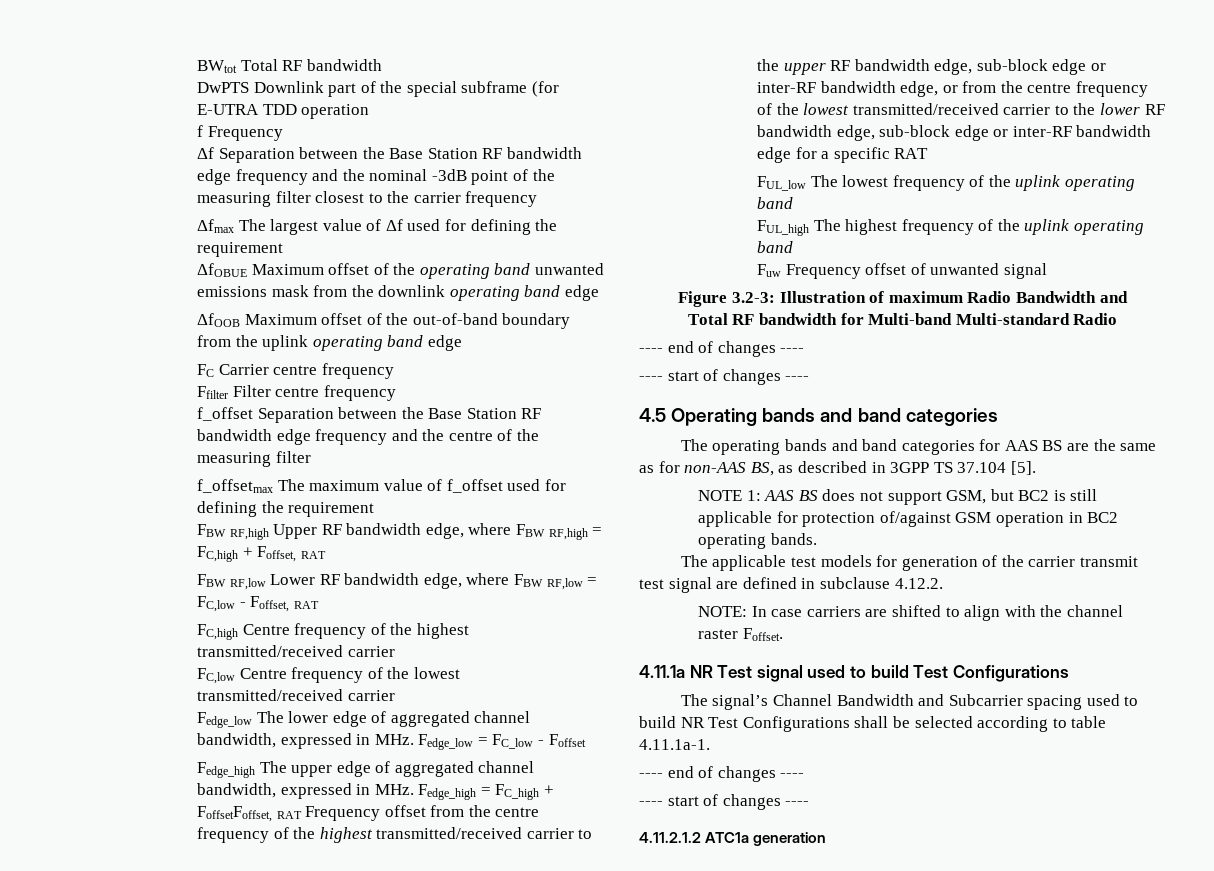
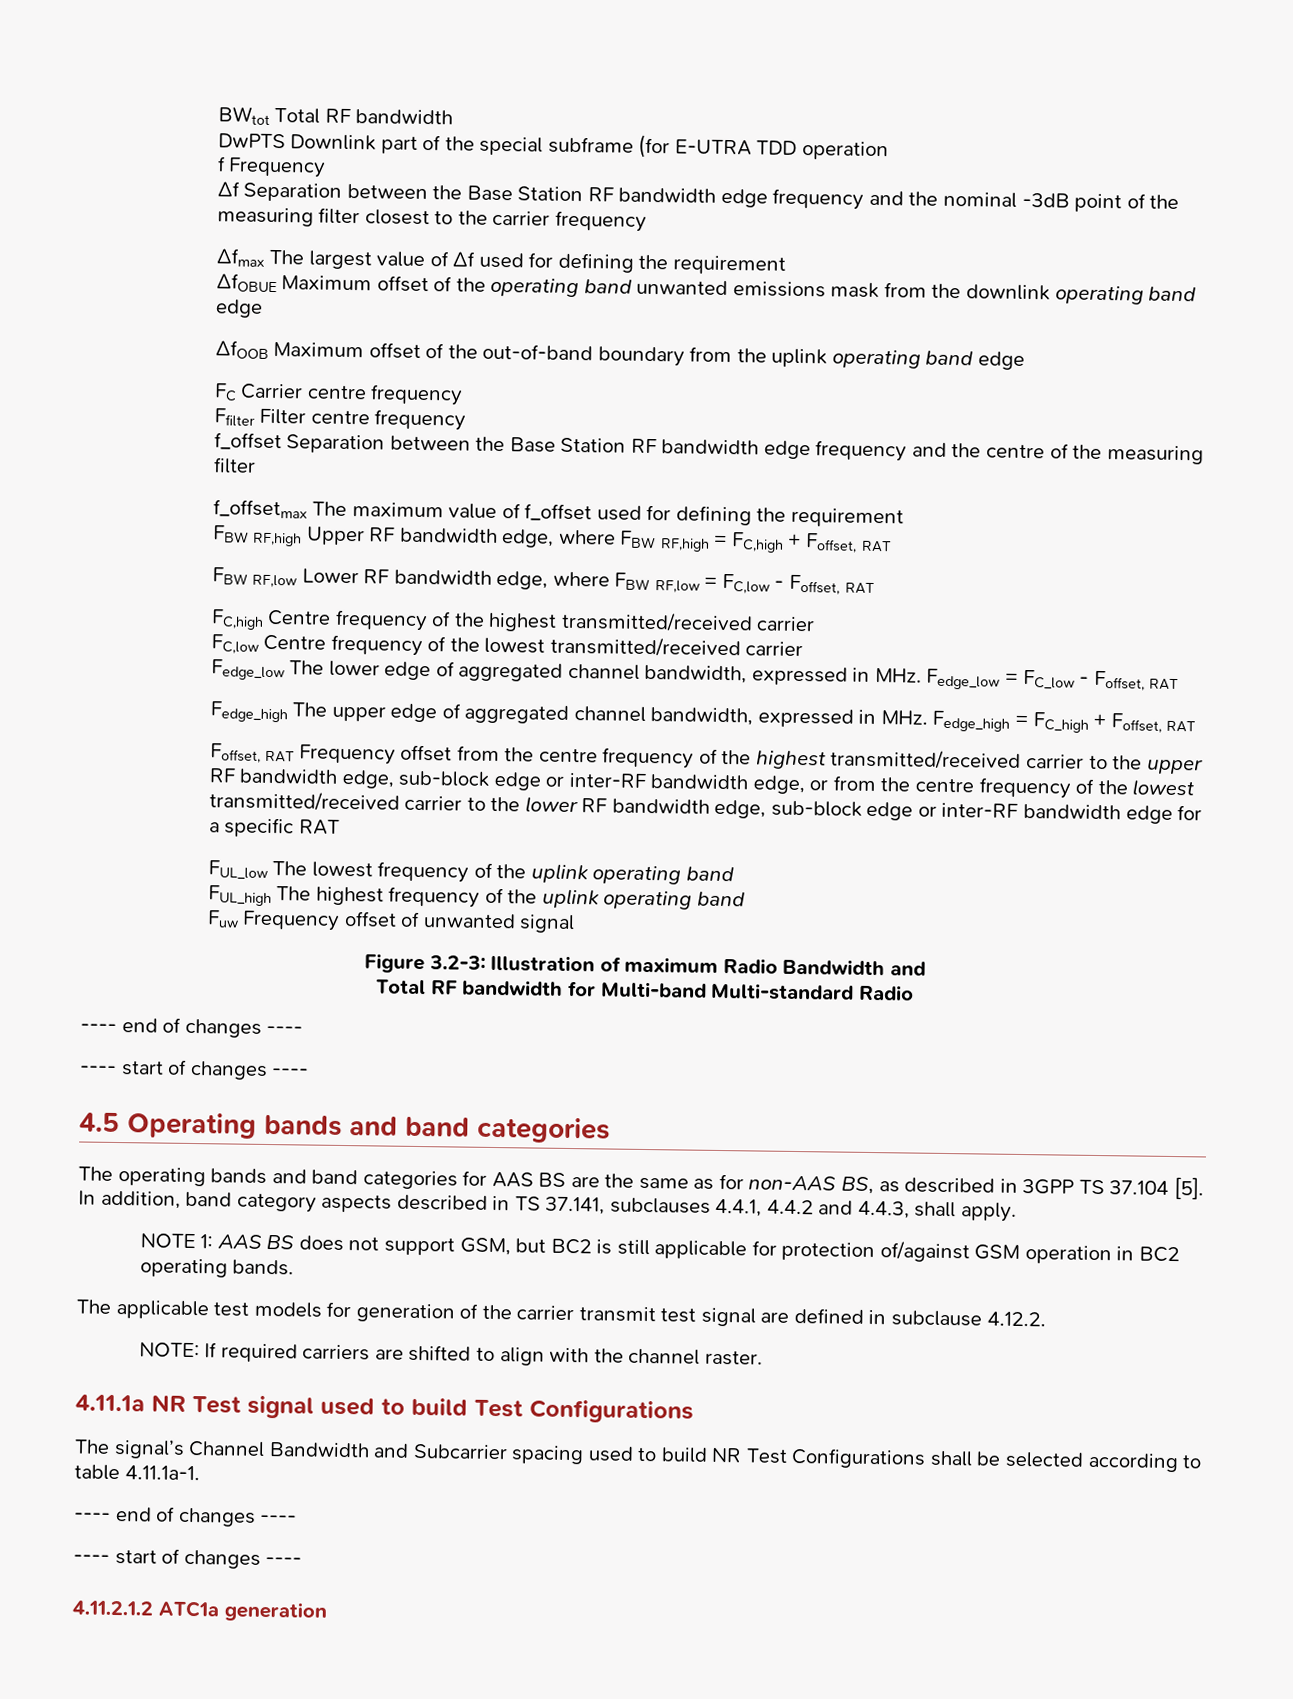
- Fedge_low The lower edge of aggregated channel bandwidth, expressed in MHz. Fedge_low = FC_low - Foffset
+ Fedge_low The lower edge of aggregated channel bandwidth, expressed in MHz. Fedge_low = FC_low - Foffset, RAT
- Fedge_high The upper edge of aggregated channel bandwidth, expressed in MHz. Fedge_high = FC_high + FoffsetFoffset, RAT Frequency offset from the centre frequency of the highest transmitted/received carrier to the upper RF bandwidth edge, sub-block edge or inter-RF bandwidth edge, or from the centre frequency of the lowest transmitted/received carrier to the lower RF bandwidth edge, sub-block edge or inter-RF bandwidth edge for a specific RAT
+ Fedge_high The upper edge of aggregated channel bandwidth, expressed in MHz. Fedge_high = FC_high + Foffset, RAT
+ Foffset, RAT Frequency offset from the centre frequency of the highest transmitted/received carrier to the upper RF bandwidth edge, sub-block edge or inter-RF bandwidth edge, or from the centre frequency of the lowest transmitted/received carrier to the lower RF bandwidth edge, sub-block edge or inter-RF bandwidth edge for a specific RAT
+ In addition, band category aspects described in TS 37.141, subclauses 4.4.1, 4.4.2 and 4.4.3, shall apply.
- NOTE: In case carriers are shifted to align with the channel raster Foffset.
+ NOTE: If required carriers are shifted to align with the channel raster.

